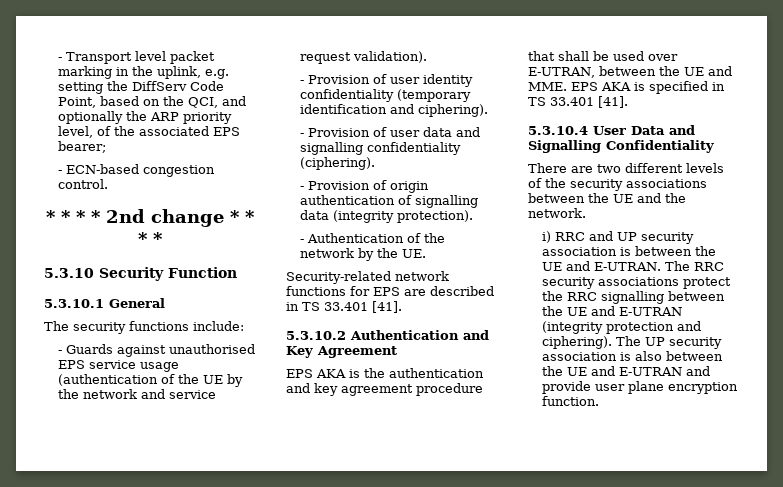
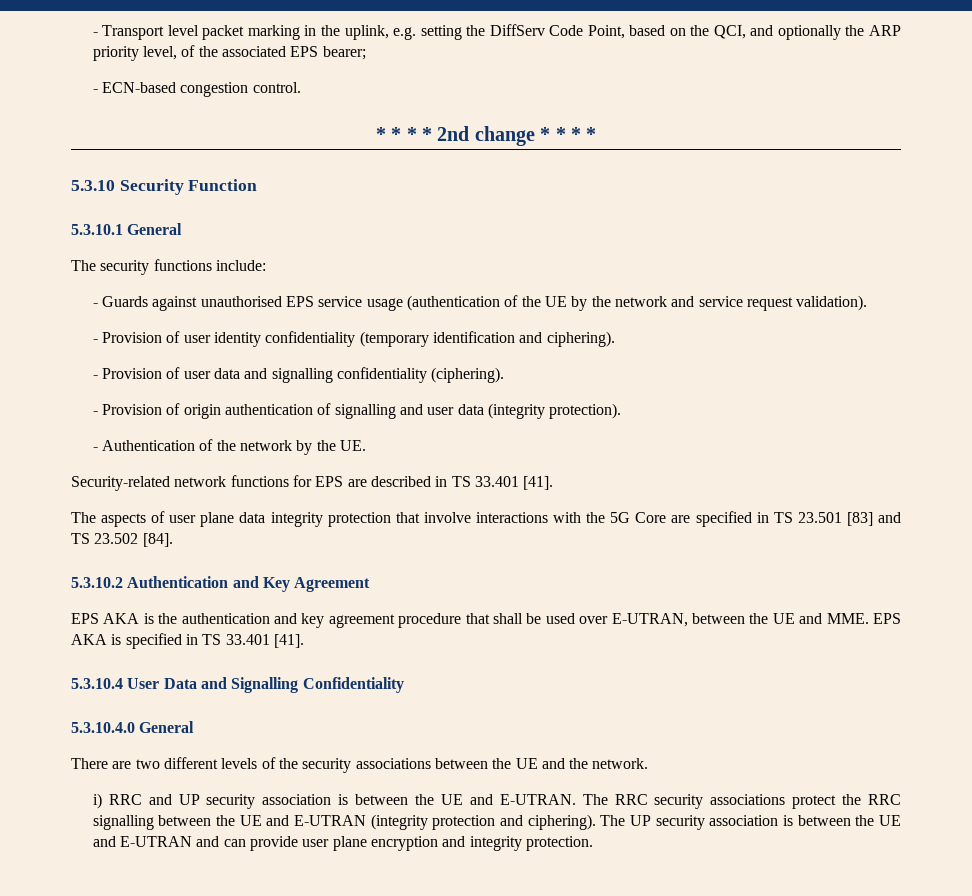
- - Provision of origin authentication of signalling data (integrity protection).
+ - Provision of origin authentication of signalling and user data (integrity protection).
+ The aspects of user plane data integrity protection that involve interactions with the 5G Core are specified in TS 23.501 [83] and TS 23.502 [84].
+ 5.3.10.4.0 General
- The UP security association is also between the UE and E-UTRAN and provide user plane encryption function.
+ The UP security association is between the UE and E-UTRAN and can provide user plane encryption and integrity protection.

